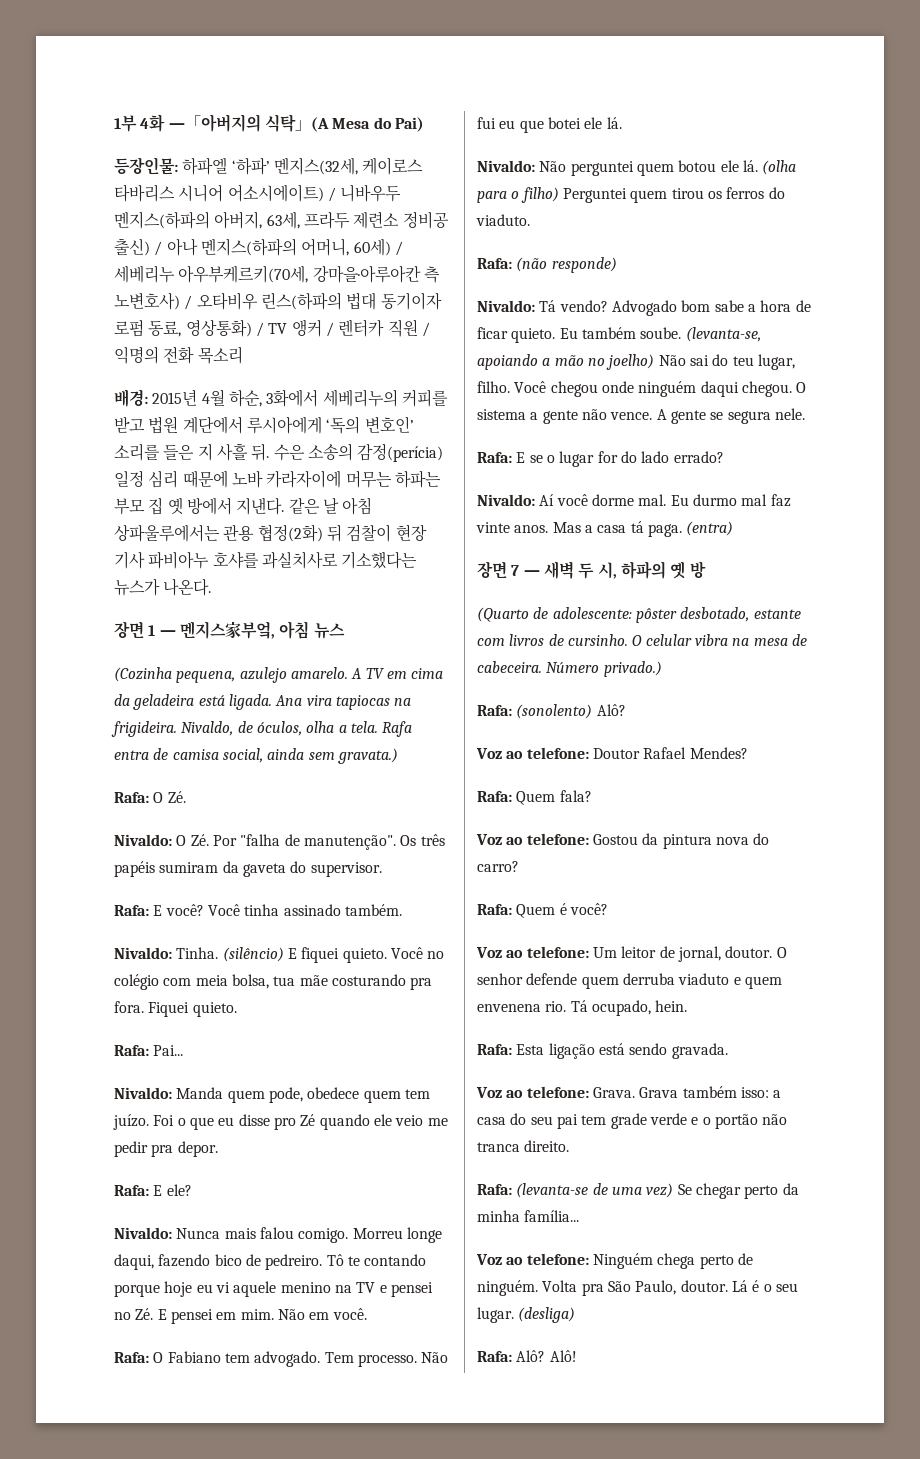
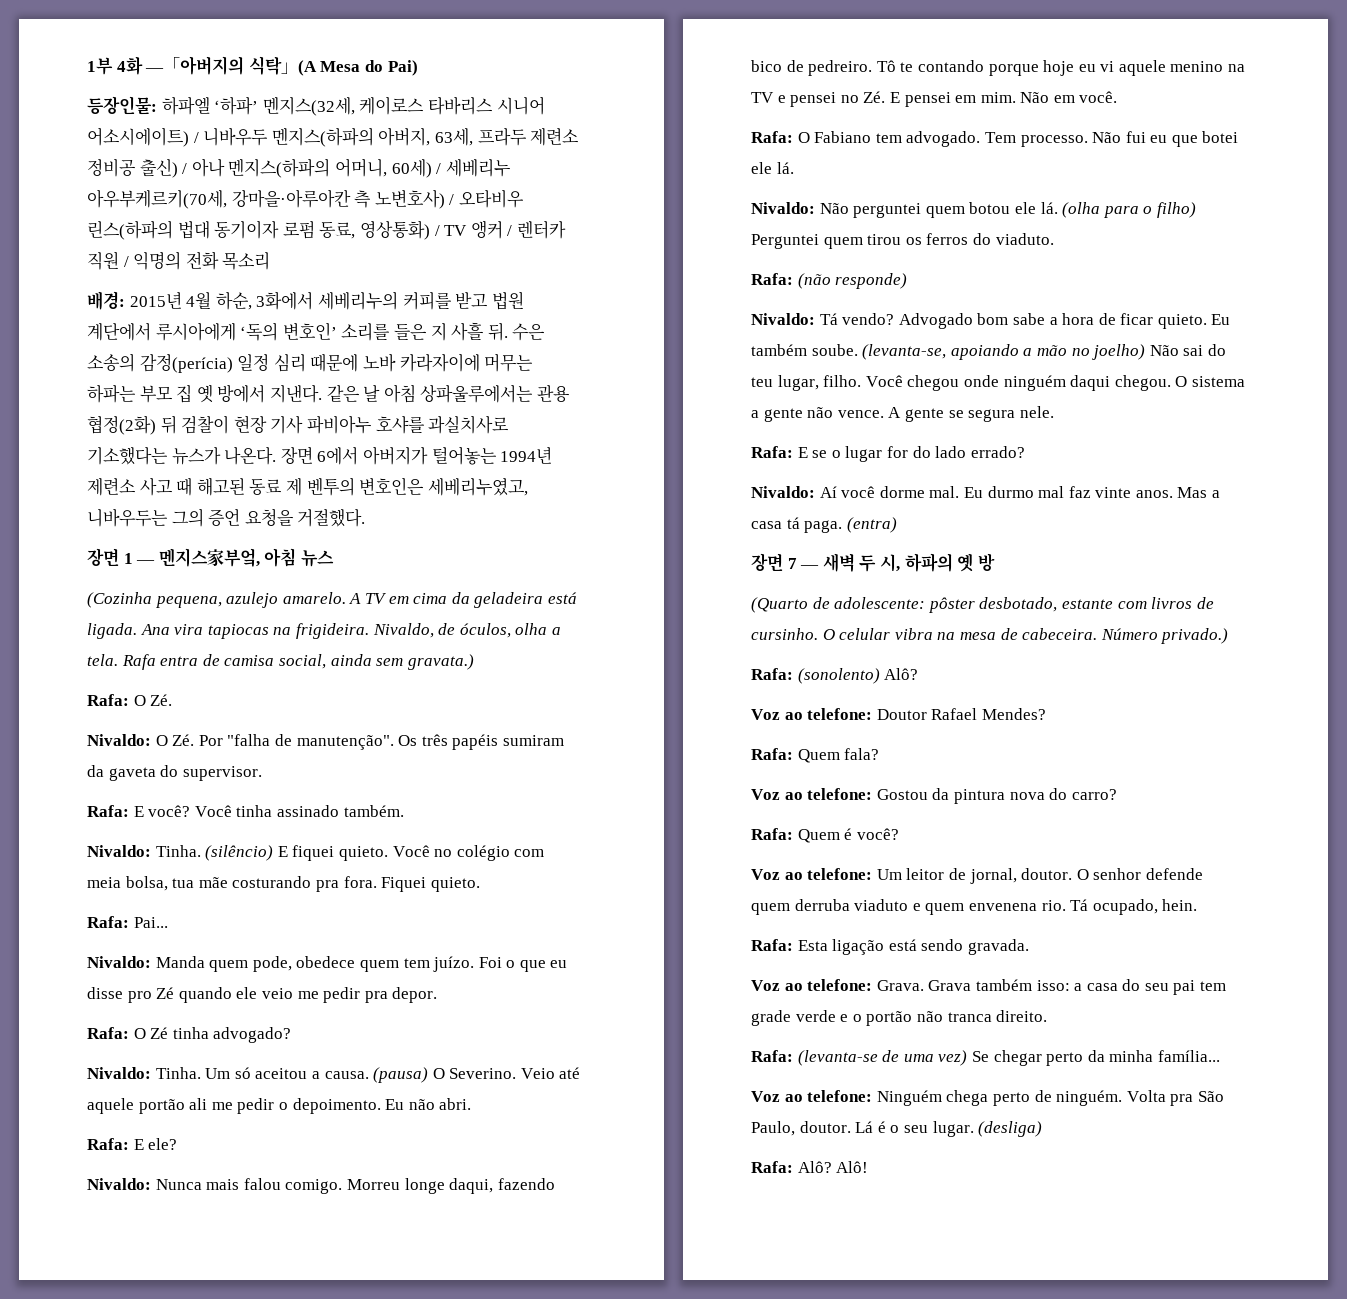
+ 장면 6에서 아버지가 털어놓는 1994년 제련소 사고 때 해고된 동료 제 벤투의 변호인은 세베리누였고, 니바우두는 그의 증언 요청을 거절했다.
+ Rafa: O Zé tinha advogado?
+ Nivaldo: Tinha. Um só aceitou a causa. (pausa) O Severino. Veio até aquele portão ali me pedir o depoimento. Eu não abri.

